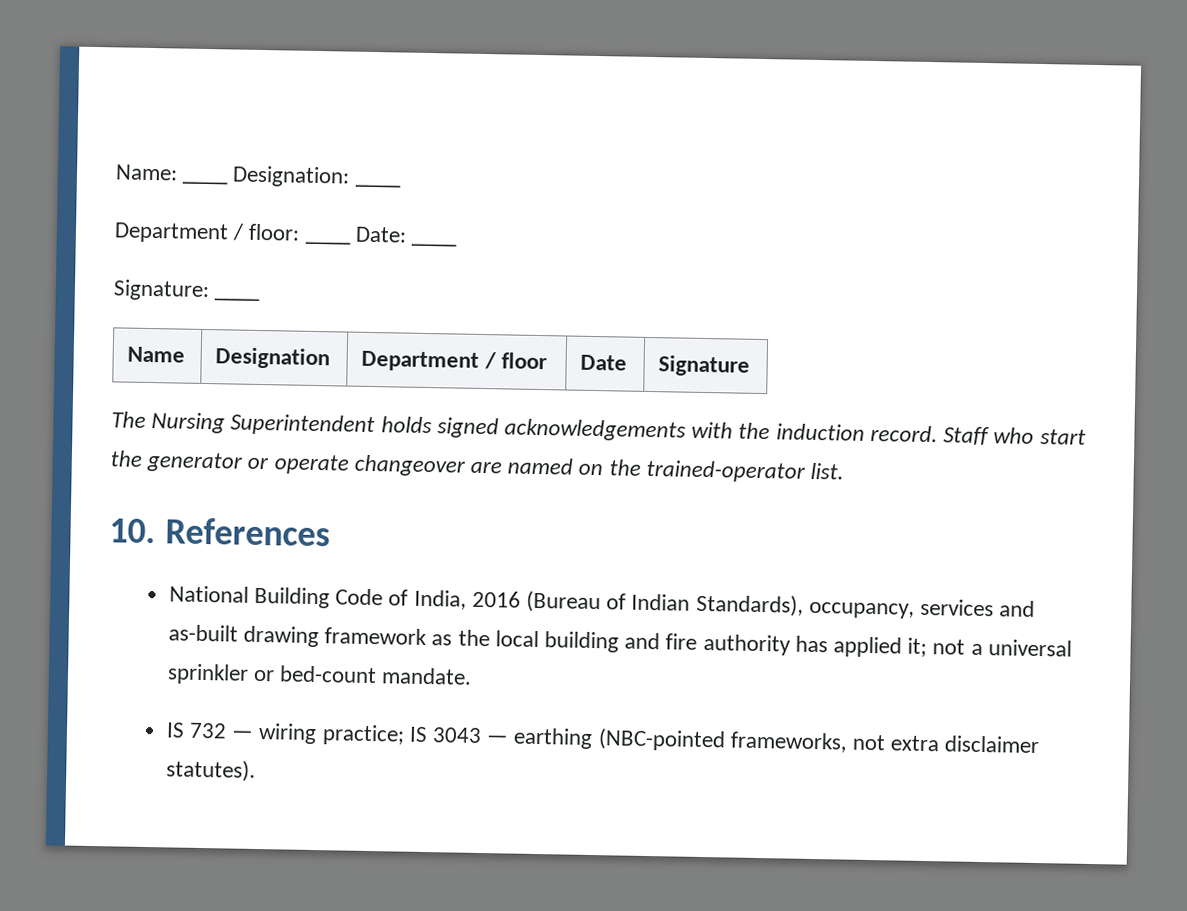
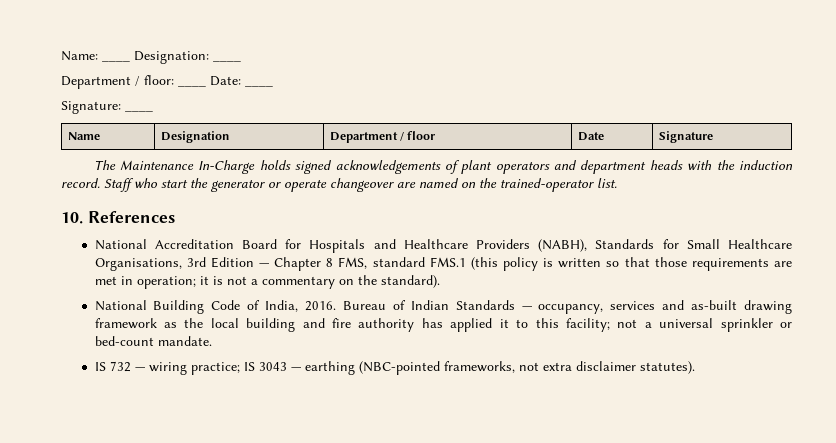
- The Nursing Superintendent holds signed acknowledgements with the induction record.
+ The Maintenance In-Charge holds signed acknowledgements of plant operators and department heads with the induction record.
+ National Accreditation Board for Hospitals and Healthcare Providers (NABH), Standards for Small Healthcare Organisations, 3rd Edition — Chapter 8 FMS, standard FMS.1 (this policy is written so that those requirements are met in operation; it is not a commentary on the standard).
- National Building Code of India, 2016 (Bureau of Indian Standards), occupancy, services and as-built drawing framework as the local building and fire authority has applied it; not a universal sprinkler or bed-count mandate.
+ National Building Code of India, 2016. Bureau of Indian Standards — occupancy, services and as-built drawing framework as the local building and fire authority has applied it to this facility; not a universal sprinkler or bed-count mandate.

